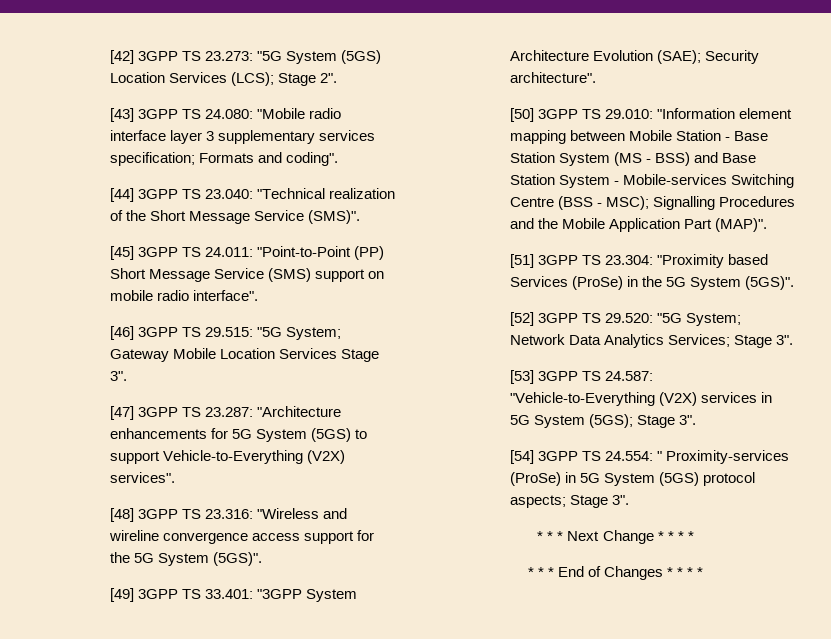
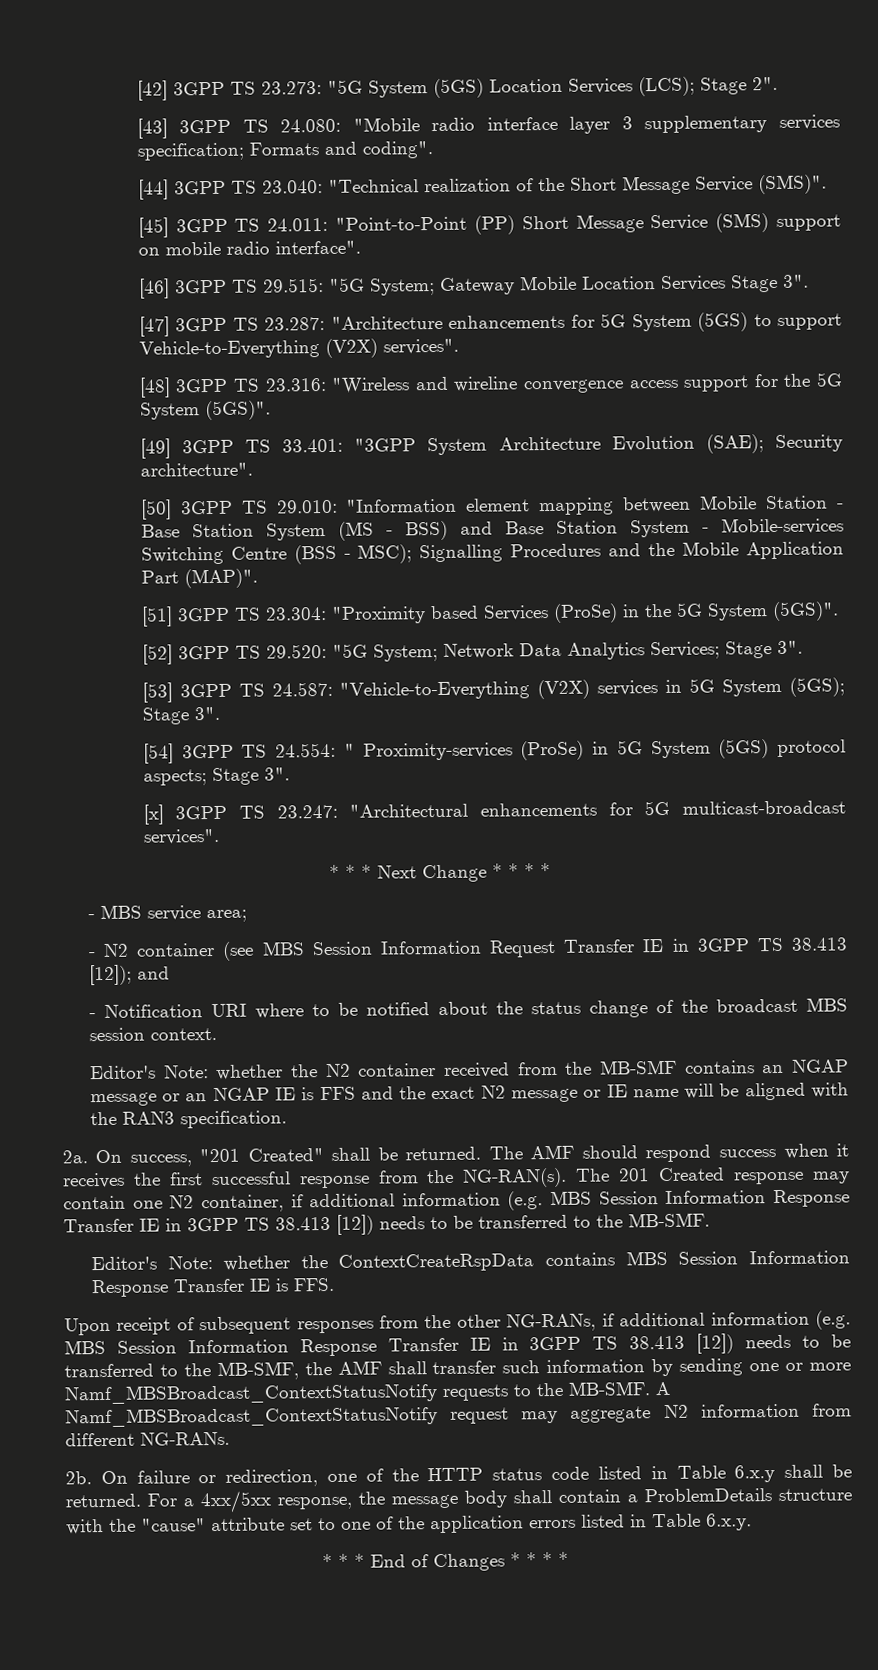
+ [x] 3GPP TS 23.247: "Architectural enhancements for 5G multicast-broadcast services".
+ - MBS service area;
+ - N2 container (see MBS Session Information Request Transfer IE in 3GPP TS 38.413 [12]); and
+ - Notification URI where to be notified about the status change of the broadcast MBS session context.
+ Editor's Note: whether the N2 container received from the MB-SMF contains an NGAP message or an NGAP IE is FFS and the exact N2 message or IE name will be aligned with the RAN3 specification.
+ 2a. On success, "201 Created" shall be returned. The AMF should respond success when it receives the first successful response from the NG-RAN(s). The 201 Created response may contain one N2 container, if additional information (e.g. MBS Session Information Response Transfer IE in 3GPP TS 38.413 [12]) needs to be transferred to the MB-SMF.
+ Editor's Note: whether the ContextCreateRspData contains MBS Session Information Response Transfer IE is FFS.
+ Upon receipt of subsequent responses from the other NG-RANs, if additional information (e.g. MBS Session Information Response Transfer IE in 3GPP TS 38.413 [12]) needs to be transferred to the MB-SMF, the AMF shall transfer such information by sending one or more Namf_MBSBroadcast_ContextStatusNotify requests to the MB-SMF. A Namf_MBSBroadcast_ContextStatusNotify request may aggregate N2 information from different NG-RANs.
+ 2b. On failure or redirection, one of the HTTP status code listed in Table 6.x.y shall be returned. For a 4xx/5xx response, the message body shall contain a ProblemDetails structure with the "cause" attribute set to one of the application errors listed in Table 6.x.y.

